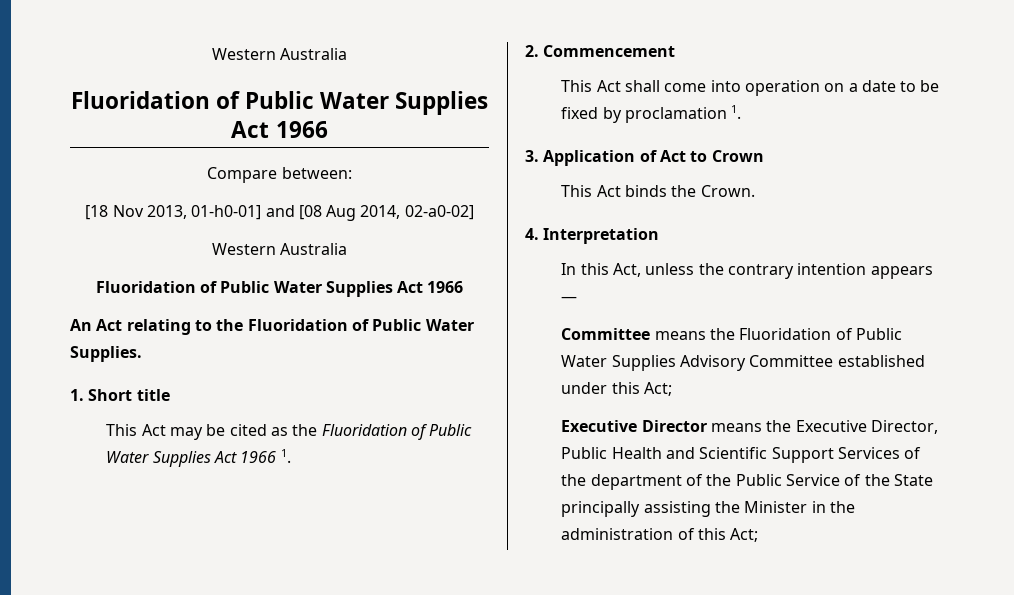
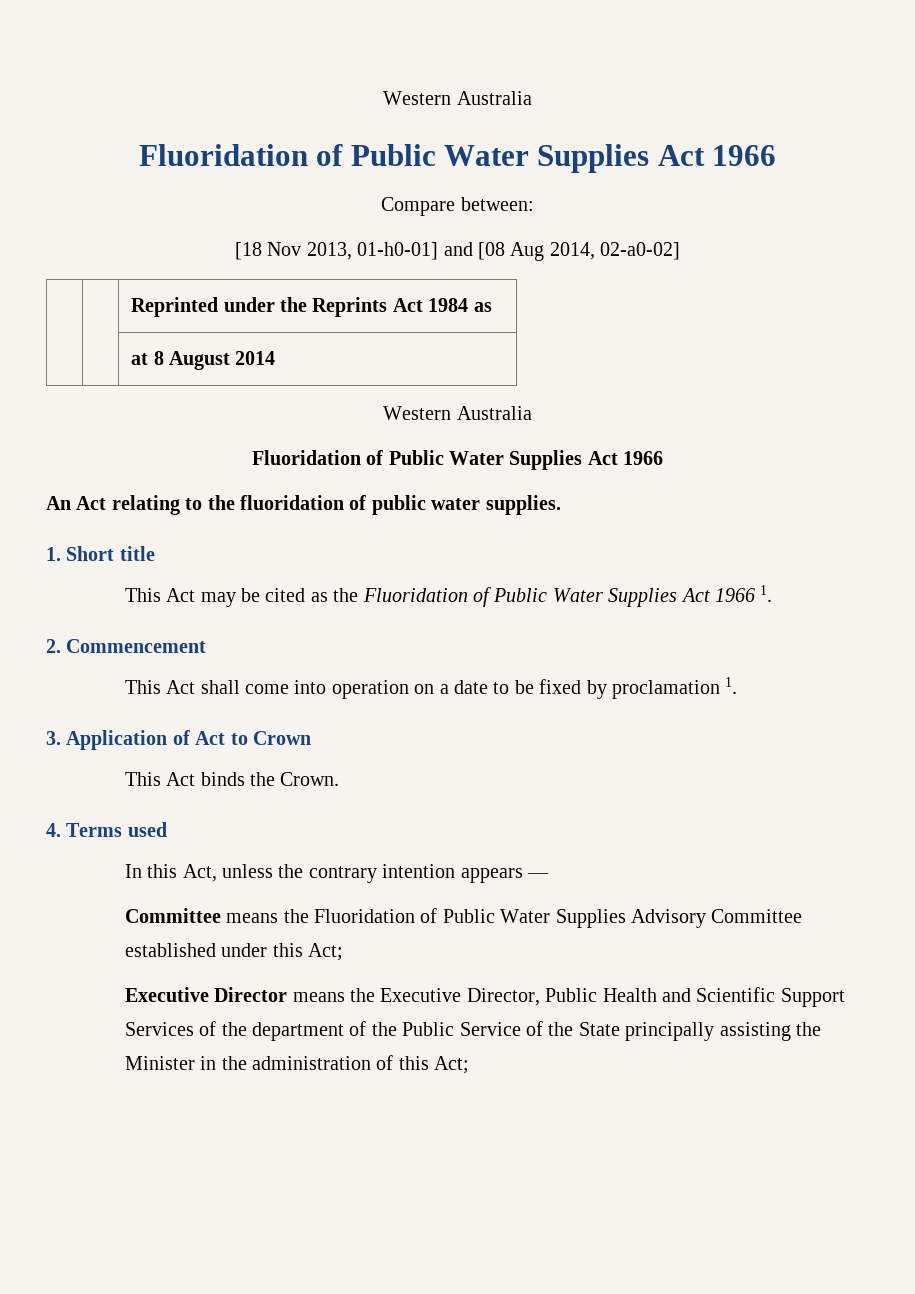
+ | | Reprinted under the Reprints Act 1984 as
+ | | at 8 August 2014
- An Act relating to the Fluoridation of Public Water Supplies.
+ An Act relating to the fluoridation of public water supplies.
- 4. Interpretation
+ 4. Terms used

